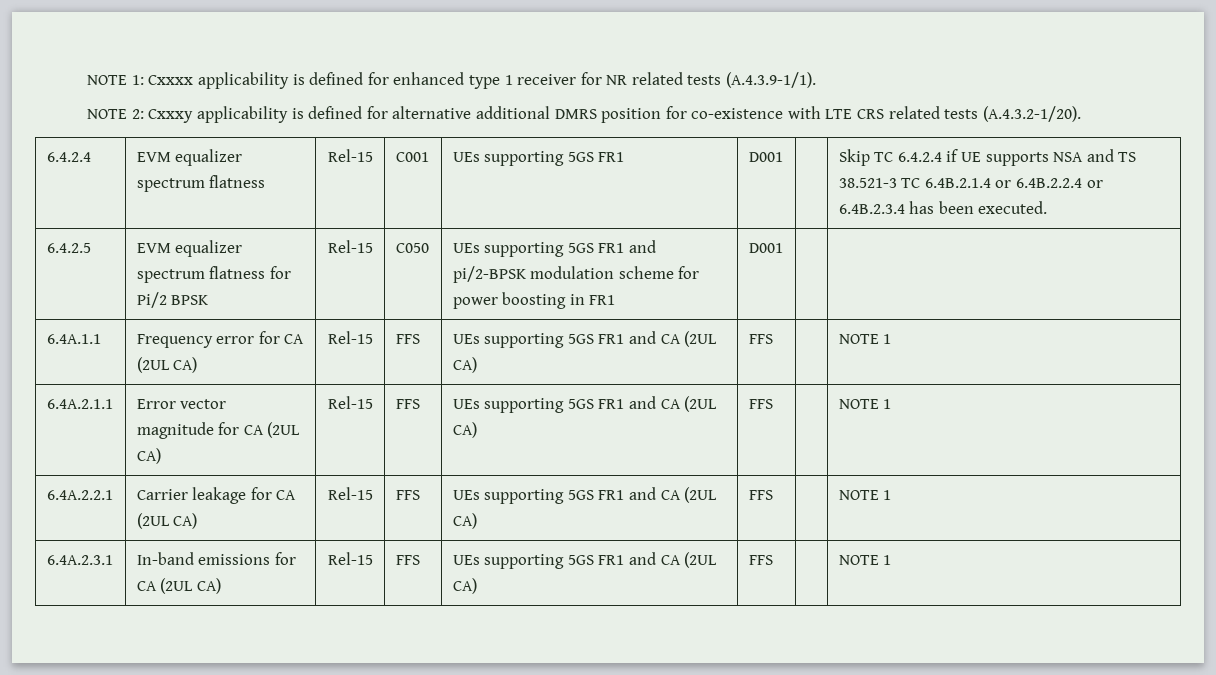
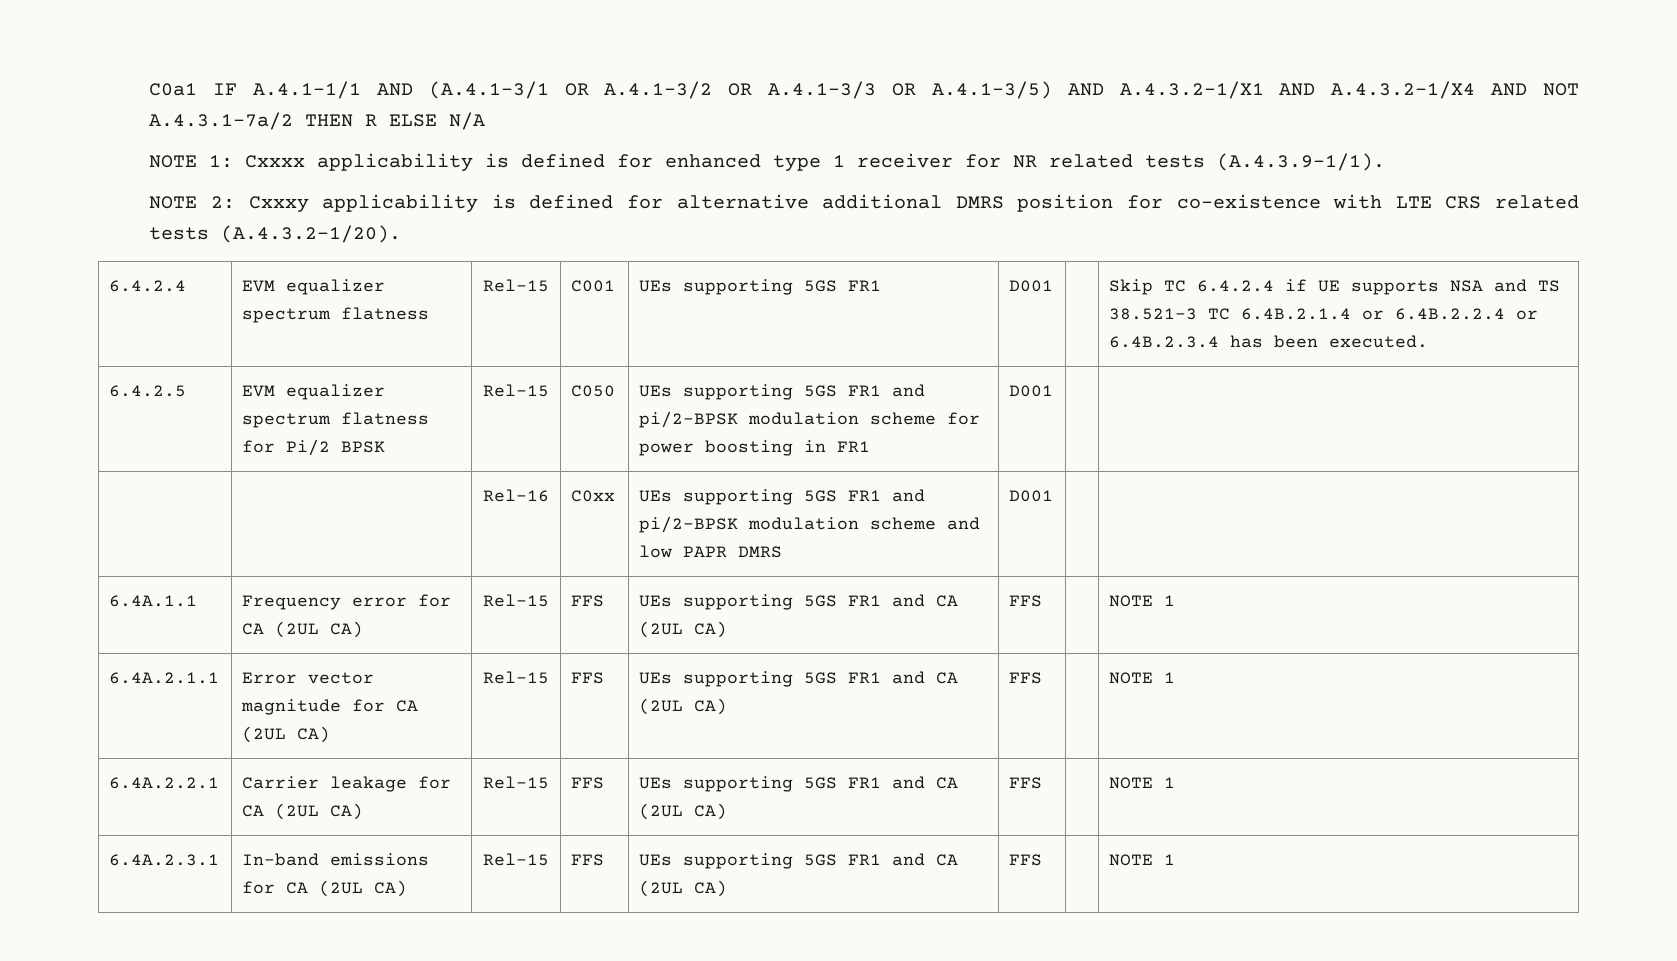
+ C0a1 IF A.4.1-1/1 AND (A.4.1-3/1 OR A.4.1-3/2 OR A.4.1-3/3 OR A.4.1-3/5) AND A.4.3.2-1/X1 AND A.4.3.2-1/X4 AND NOT A.4.3.1-7a/2 THEN R ELSE N/A
+ | | Rel-16 | C0xx | UEs supporting 5GS FR1 and pi/2-BPSK modulation scheme and low PAPR DMRS | D001 | |

